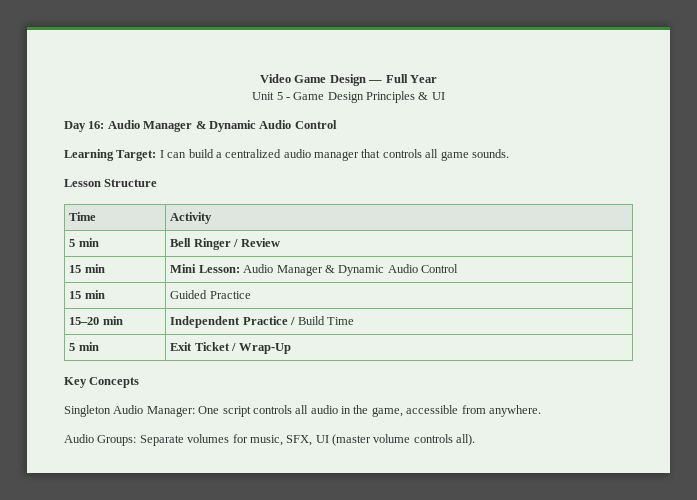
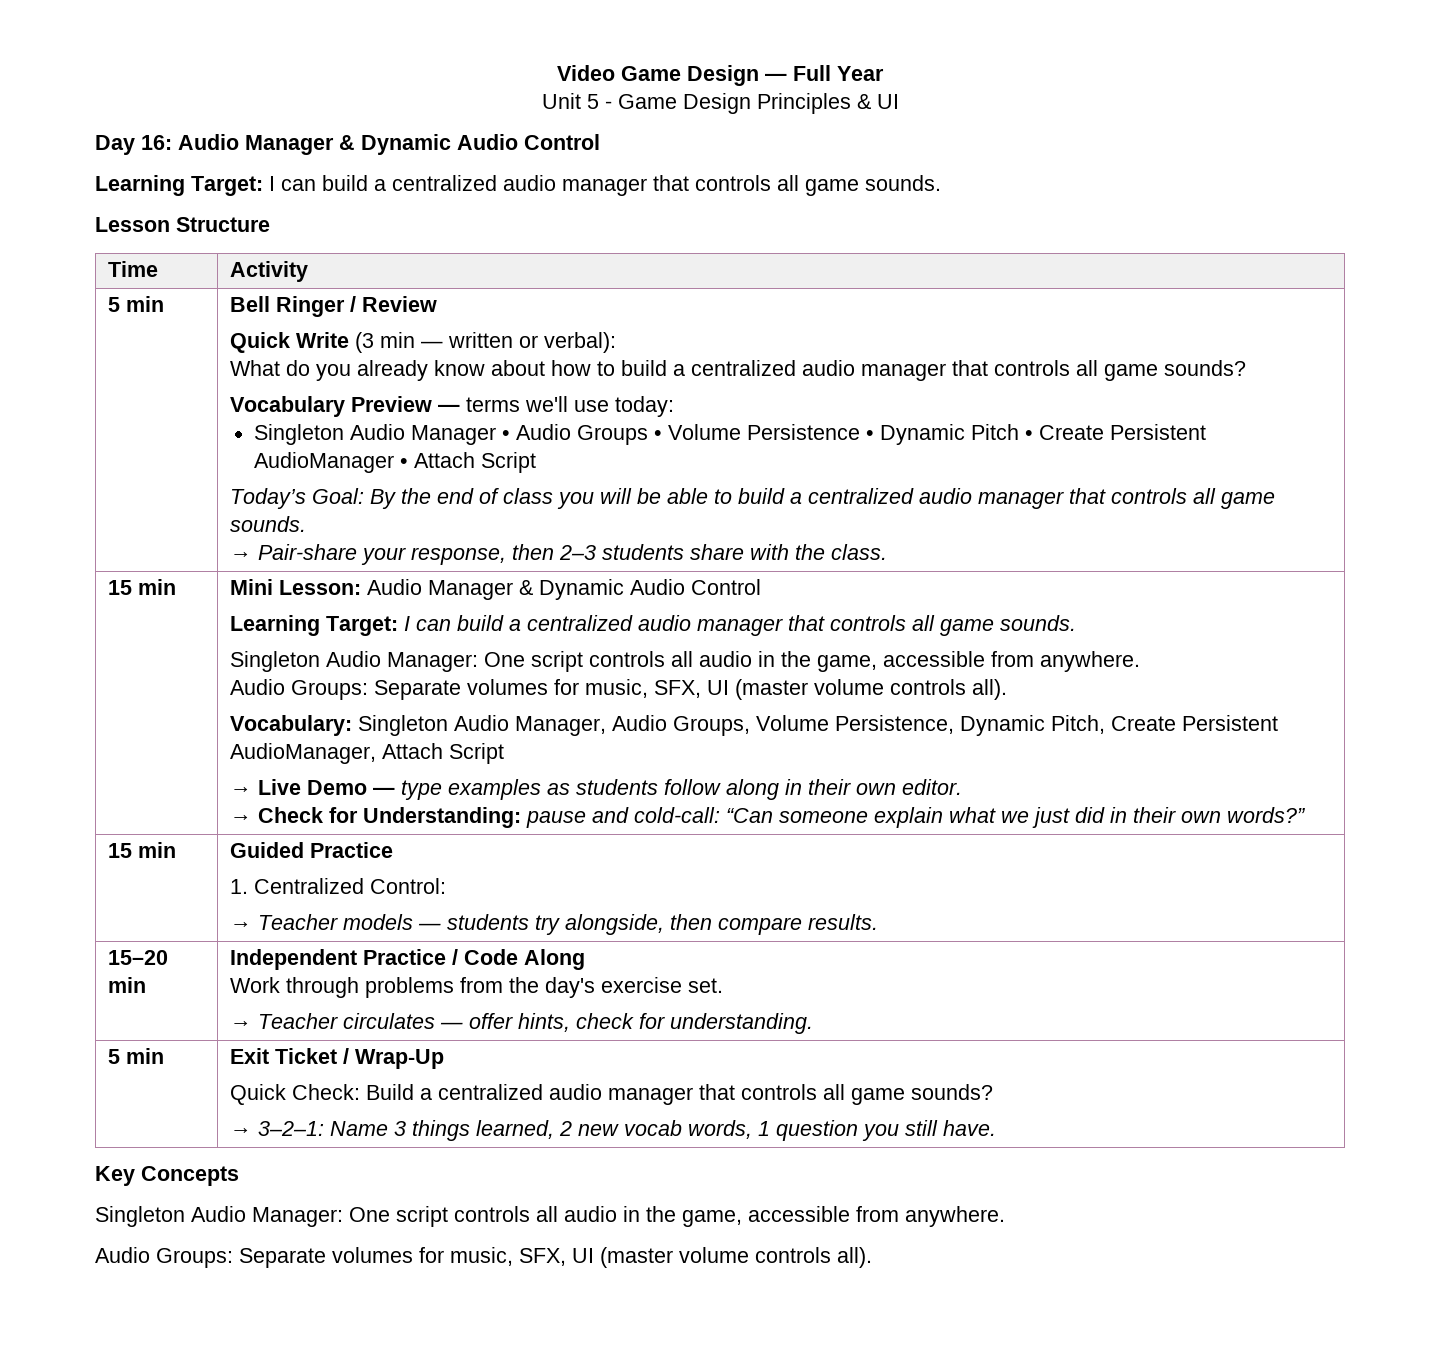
+ Quick Write (3 min — written or verbal):
+ What do you already know about how to build a centralized audio manager that controls all game sounds?
+ Vocabulary Preview — terms we'll use today:
+ Singleton Audio Manager • Audio Groups • Volume Persistence • Dynamic Pitch • Create Persistent AudioManager • Attach Script
+ Today’s Goal: By the end of class you will be able to build a centralized audio manager that controls all game sounds.
+ → Pair-share your response, then 2–3 students share with the class.
  Mini Lesson: Audio Manager & Dynamic Audio Control
+ Learning Target: I can build a centralized audio manager that controls all game sounds.
+ Singleton Audio Manager: One script controls all audio in the game, accessible from anywhere.
+ Audio Groups: Separate volumes for music, SFX, UI (master volume controls all).
+ Vocabulary: Singleton Audio Manager, Audio Groups, Volume Persistence, Dynamic Pitch, Create Persistent AudioManager, Attach Script
+ → Live Demo — type examples as students follow along in their own editor.
+ → Check for Understanding: pause and cold-call: “Can someone explain what we just did in their own words?”
  15 min | Guided Practice
+ 1. Centralized Control:
+ → Teacher models — students try alongside, then compare results.
- 15–20 min | Independent Practice / Build Time
+ 15–20 min | Independent Practice / Code Along
+ Work through problems from the day's exercise set.
+ → Teacher circulates — offer hints, check for understanding.
  5 min | Exit Ticket / Wrap-Up
+ Quick Check: Build a centralized audio manager that controls all game sounds?
+ → 3–2–1: Name 3 things learned, 2 new vocab words, 1 question you still have.

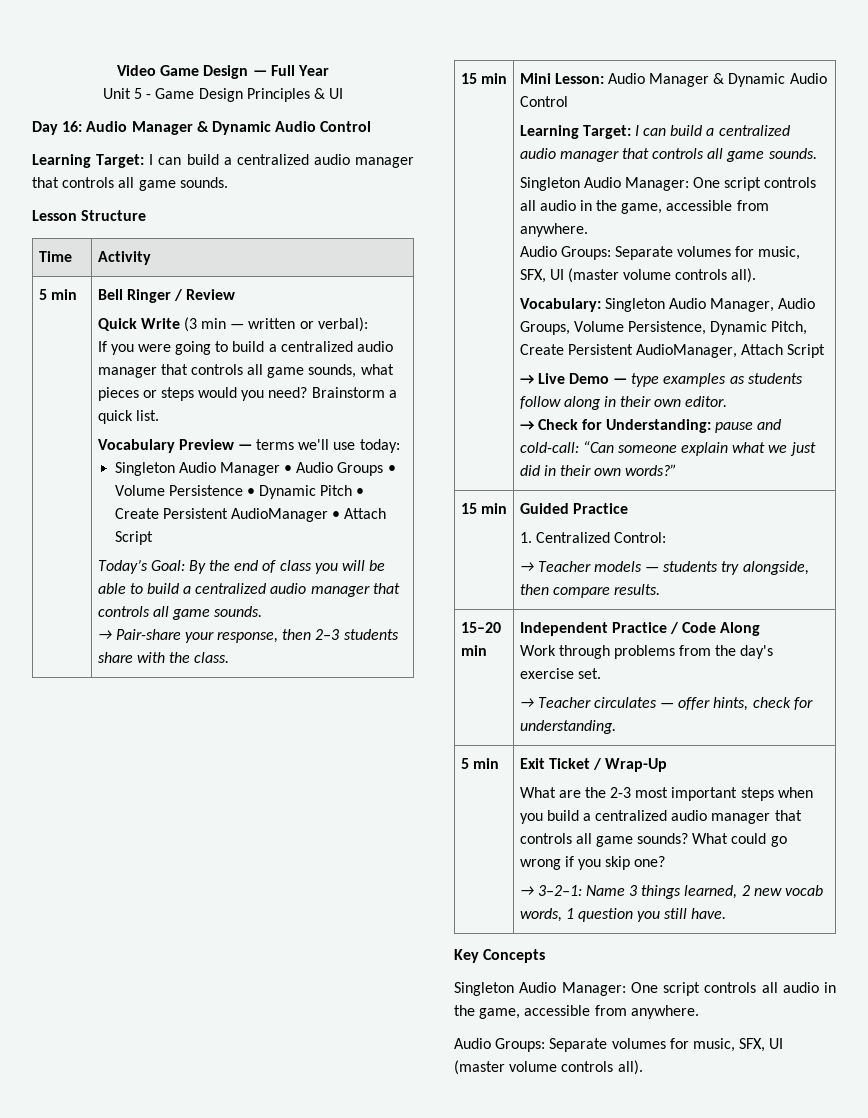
- What do you already know about how to build a centralized audio manager that controls all game sounds?
+ If you were going to build a centralized audio manager that controls all game sounds, what pieces or steps would you need? Brainstorm a quick list.
- Quick Check: Build a centralized audio manager that controls all game sounds?
+ What are the 2-3 most important steps when you build a centralized audio manager that controls all game sounds? What could go wrong if you skip one?

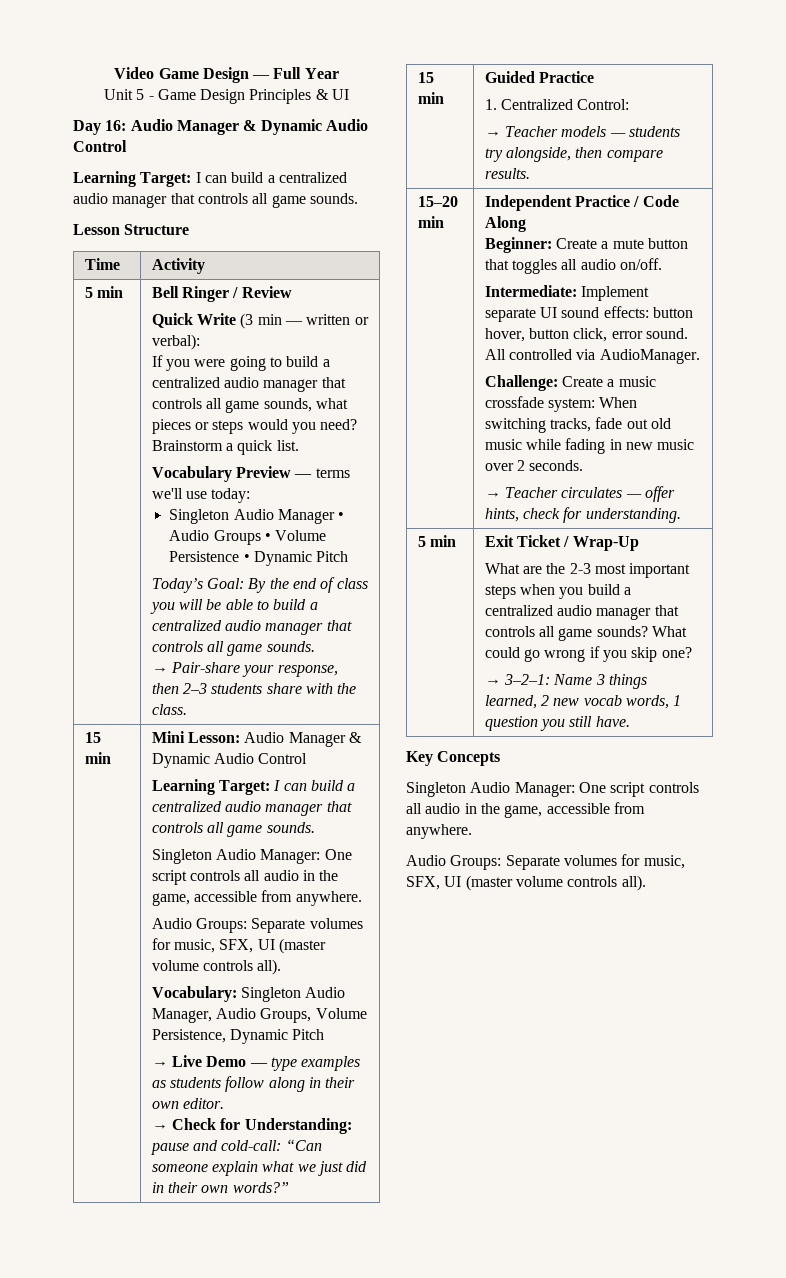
- Singleton Audio Manager • Audio Groups • Volume Persistence • Dynamic Pitch • Create Persistent AudioManager • Attach Script
+ Singleton Audio Manager • Audio Groups • Volume Persistence • Dynamic Pitch
- Vocabulary: Singleton Audio Manager, Audio Groups, Volume Persistence, Dynamic Pitch, Create Persistent AudioManager, Attach Script
+ Vocabulary: Singleton Audio Manager, Audio Groups, Volume Persistence, Dynamic Pitch
- Work through problems from the day's exercise set.
+ Beginner: Create a mute button that toggles all audio on/off.
+ Intermediate: Implement separate UI sound effects: button hover, button click, error sound. All controlled via AudioManager.
+ Challenge: Create a music crossfade system: When switching tracks, fade out old music while fading in new music over 2 seconds.

